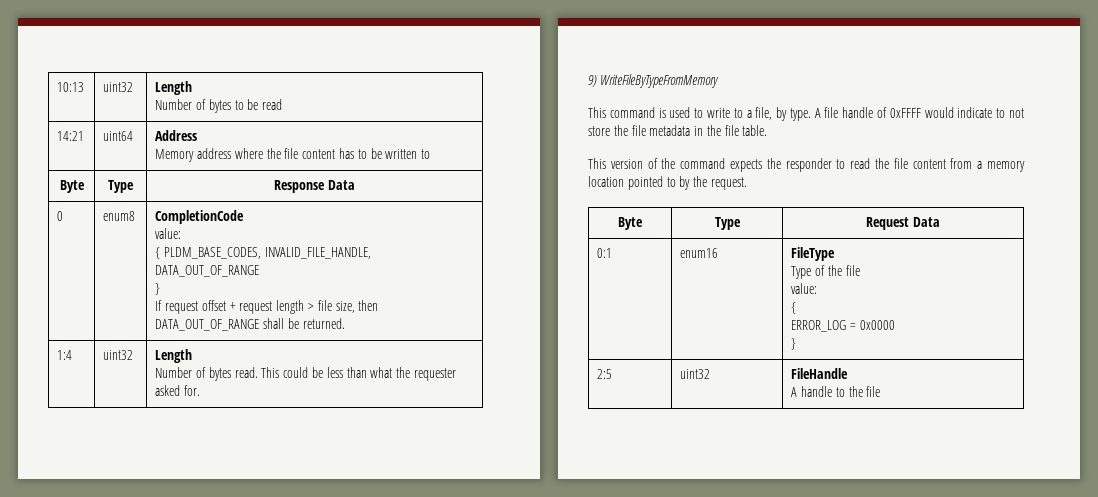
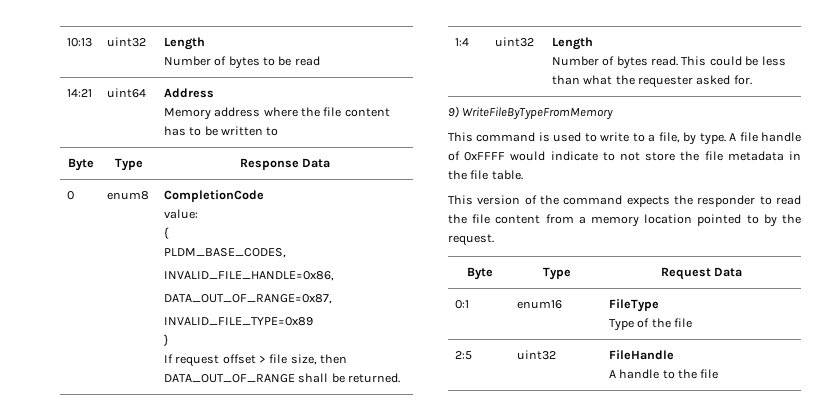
  0 | enum8 | CompletionCode
  value:
- { PLDM_BASE_CODES, INVALID_FILE_HANDLE, DATA_OUT_OF_RANGE
+ {
+ PLDM_BASE_CODES,
+ INVALID_FILE_HANDLE=0x86,
+ DATA_OUT_OF_RANGE=0x87,
+ INVALID_FILE_TYPE=0x89
  }
- If request offset + request length > file size, then DATA_OUT_OF_RANGE shall be returned.
+ If request offset > file size, then DATA_OUT_OF_RANGE shall be returned.
  0:1 | enum16 | FileType
  Type of the file
- value:
- {
- ERROR_LOG = 0x0000
- }

